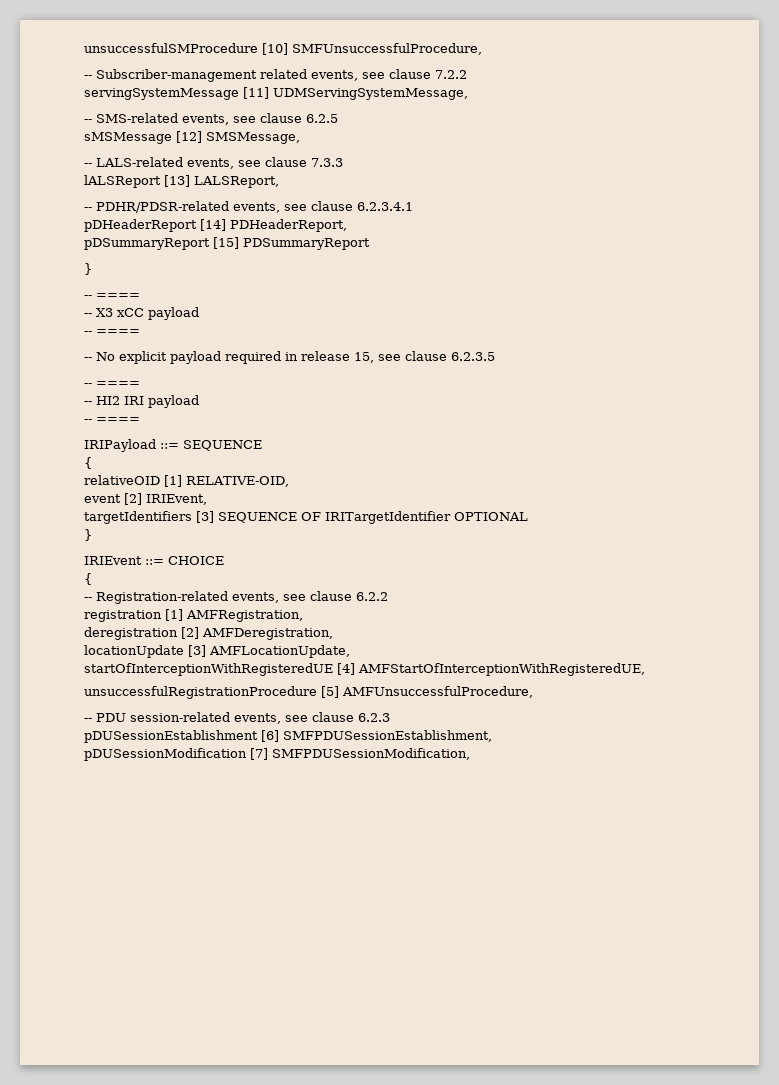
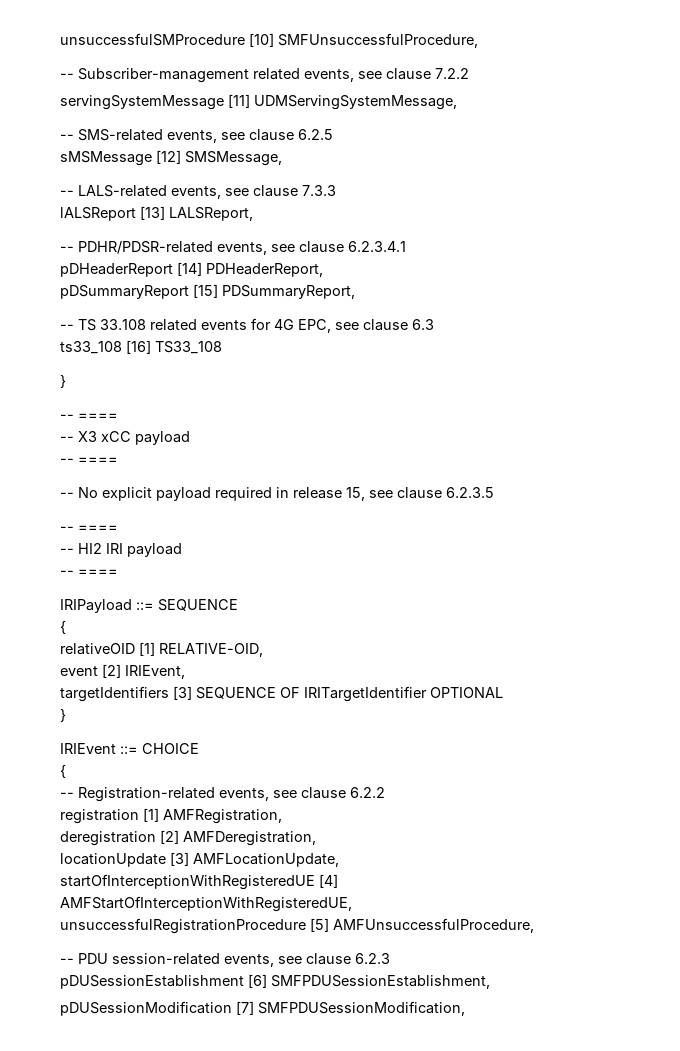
- pDSummaryReport [15] PDSummaryReport
+ pDSummaryReport [15] PDSummaryReport,
+ -- TS 33.108 related events for 4G EPC, see clause 6.3
+ ts33_108 [16] TS33_108

